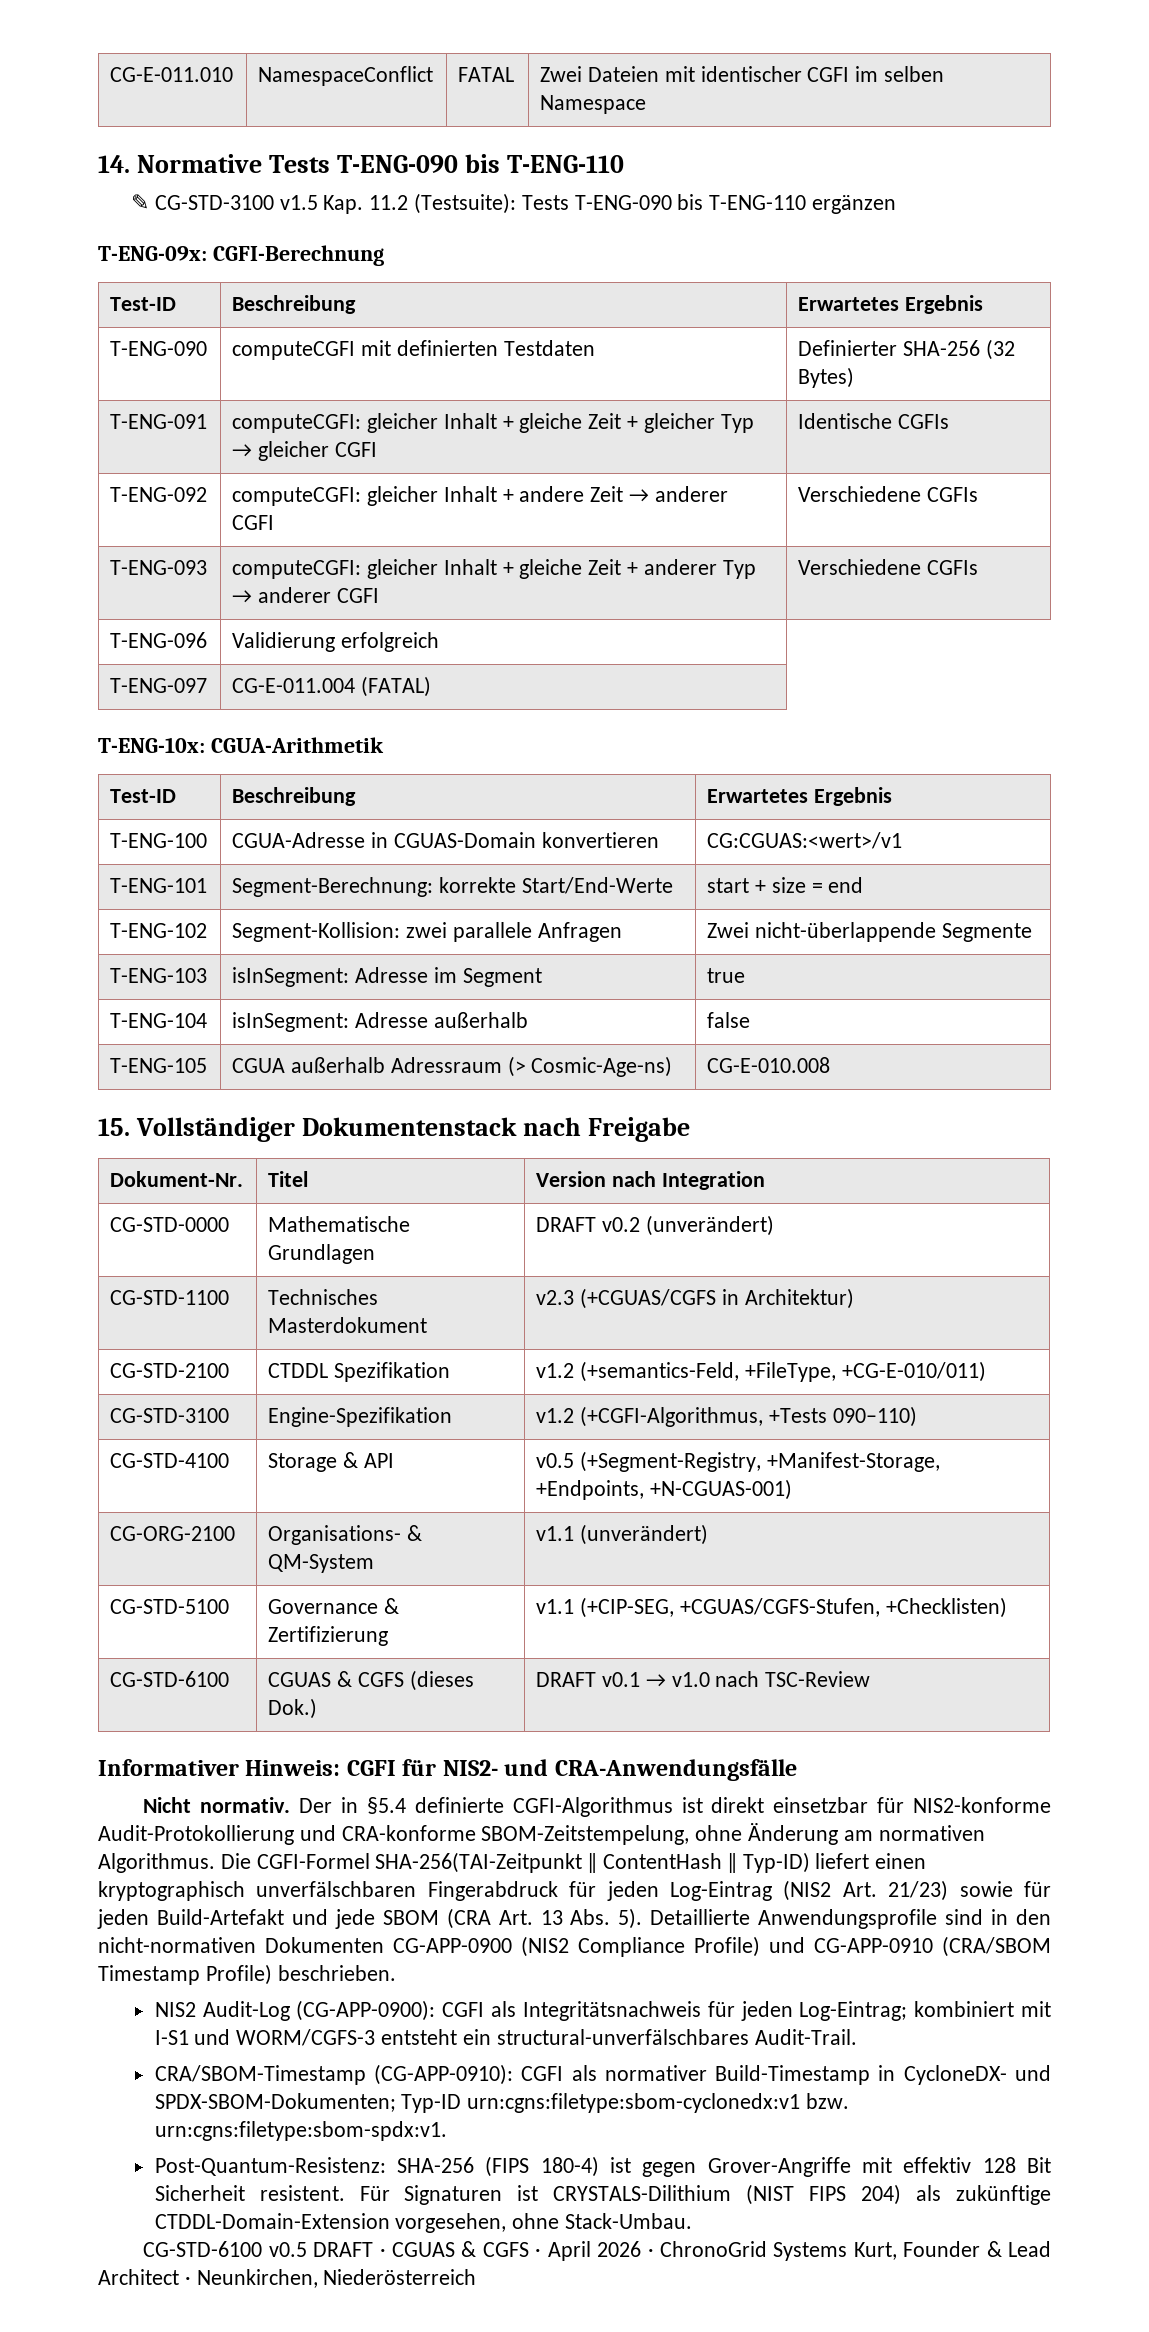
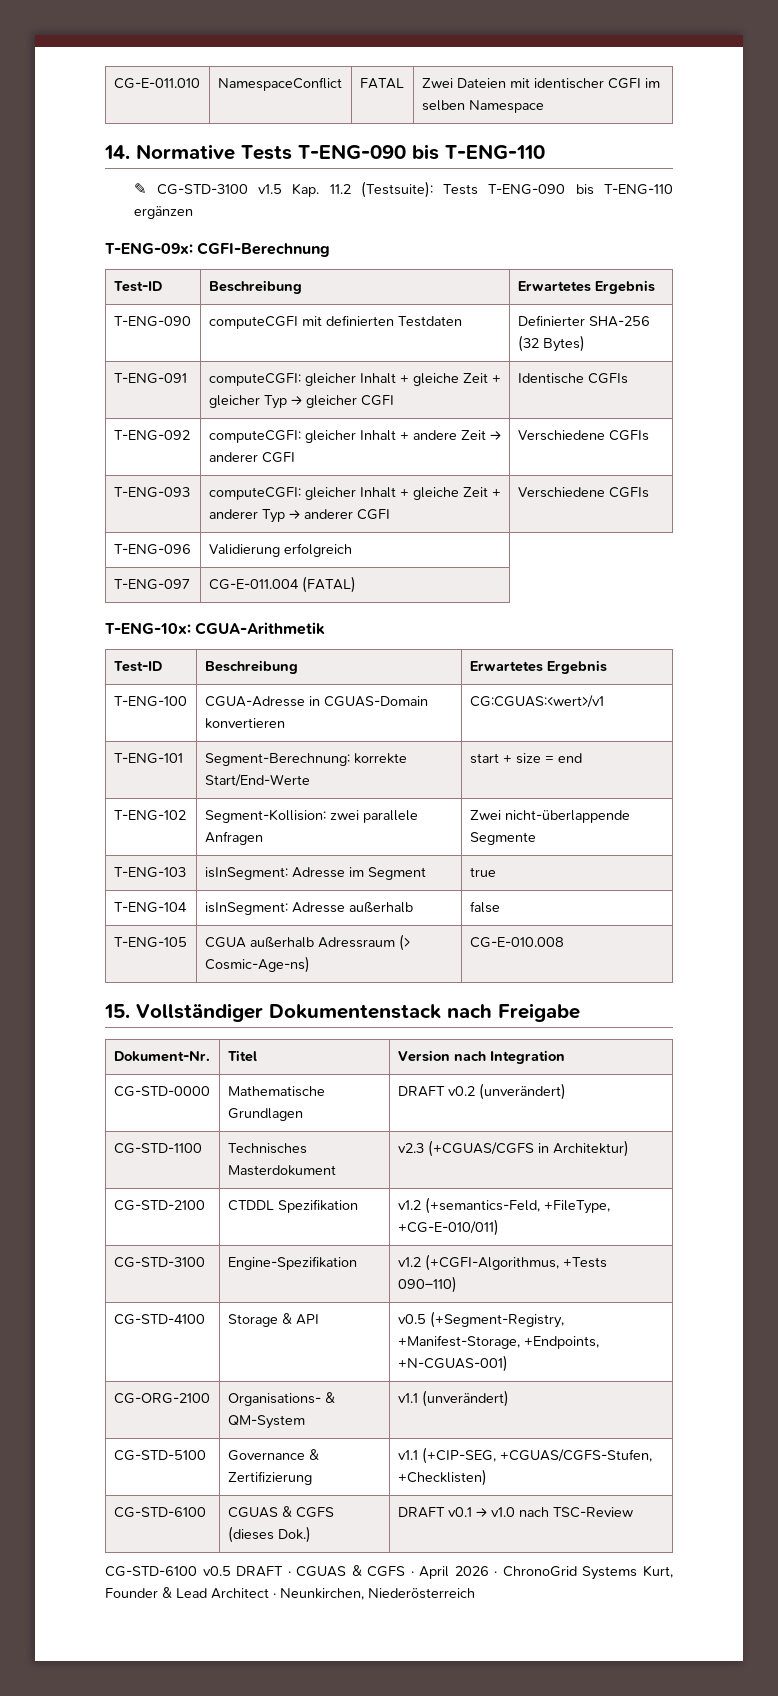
- Informativer Hinweis: CGFI für NIS2- und CRA-Anwendungsfälle
- Nicht normativ. Der in §5.4 definierte CGFI-Algorithmus ist direkt einsetzbar für NIS2-konforme Audit-Protokollierung und CRA-konforme SBOM-Zeitstempelung, ohne Änderung am normativen Algorithmus. Die CGFI-Formel SHA-256(TAI-Zeitpunkt ‖ ContentHash ‖ Typ-ID) liefert einen kryptographisch unverfälschbaren Fingerabdruck für jeden Log-Eintrag (NIS2 Art. 21/23) sowie für jeden Build-Artefakt und jede SBOM (CRA Art. 13 Abs. 5). Detaillierte Anwendungsprofile sind in den nicht-normativen Dokumenten CG-APP-0900 (NIS2 Compliance Profile) und CG-APP-0910 (CRA/SBOM Timestamp Profile) beschrieben.
- NIS2 Audit-Log (CG-APP-0900): CGFI als Integritätsnachweis für jeden Log-Eintrag; kombiniert mit I-S1 und WORM/CGFS-3 entsteht ein structural-unverfälschbares Audit-Trail.
- CRA/SBOM-Timestamp (CG-APP-0910): CGFI als normativer Build-Timestamp in CycloneDX- und SPDX-SBOM-Dokumenten; Typ-ID urn:cgns:filetype:sbom-cyclonedx:v1 bzw. urn:cgns:filetype:sbom-spdx:v1.
- Post-Quantum-Resistenz: SHA-256 (FIPS 180-4) ist gegen Grover-Angriffe mit effektiv 128 Bit Sicherheit resistent. Für Signaturen ist CRYSTALS-Dilithium (NIST FIPS 204) als zukünftige CTDDL-Domain-Extension vorgesehen, ohne Stack-Umbau.

